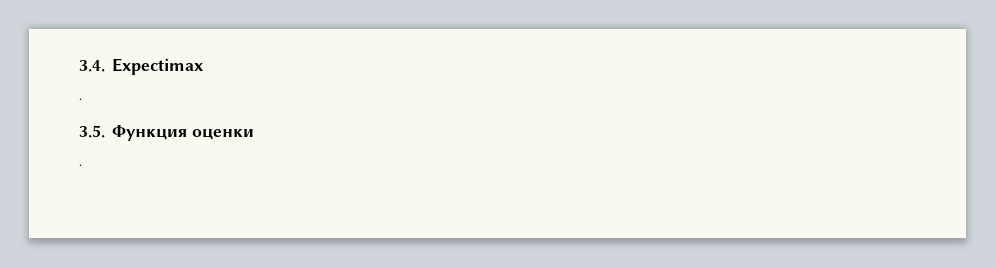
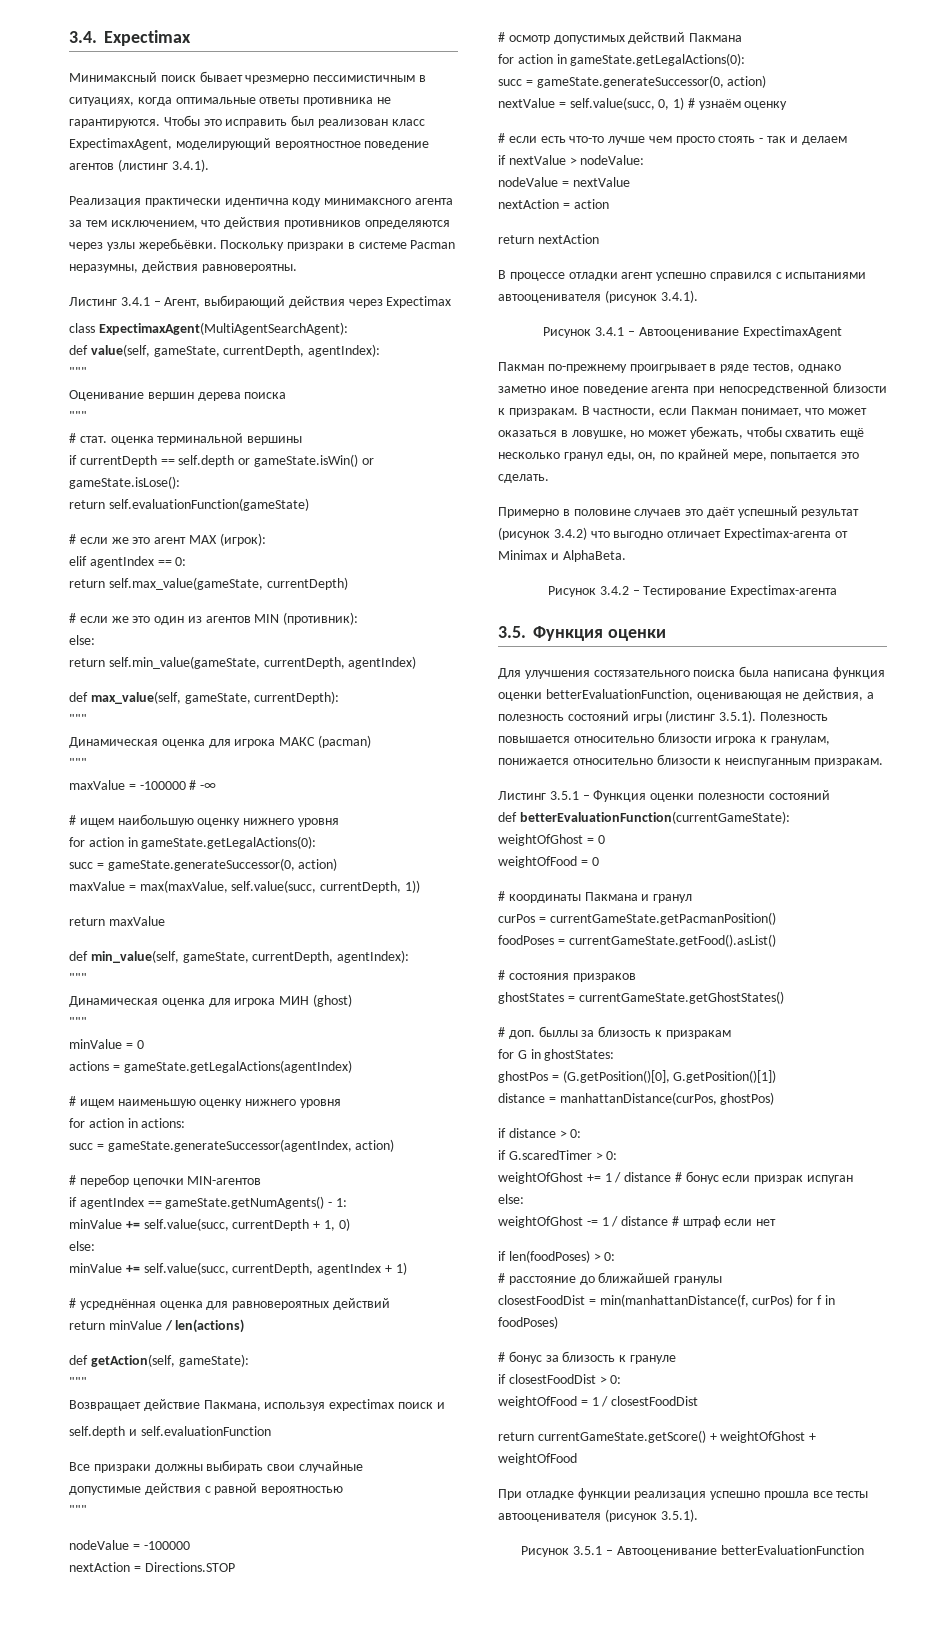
  3.4. Expectimax
- .
+ Минимаксный поиск бывает чрезмерно пессимистичным в ситуациях, когда оптимальные ответы противника не гарантируются. Чтобы это исправить был реализован класс ExpectimaxAgent, моделирующий вероятностное поведение агентов (листинг 3.4.1).
+ Реализация практически идентична коду минимаксного агента за тем исключением, что действия противников определяются через узлы жеребьёвки. Поскольку призраки в системе Pacman неразумны, действия равновероятны.
+ Листинг 3.4.1 – Агент, выбирающий действия через Expectimax
+ class ExpectimaxAgent(MultiAgentSearchAgent):
+ def value(self, gameState, currentDepth, agentIndex):
+ """
+ Оценивание вершин дерева поиска
+ """
+ # стат. оценка терминальной вершины
+ if currentDepth == self.depth or gameState.isWin() or gameState.isLose():
+ return self.evaluationFunction(gameState)
+ # если же это агент MAX (игрок):
+ elif agentIndex == 0:
+ return self.max_value(gameState, currentDepth)
+ # если же это один из агентов MIN (противник):
+ else:
+ return self.min_value(gameState, currentDepth, agentIndex)
+ def max_value(self, gameState, currentDepth):
+ """
+ Динамическая оценка для игрока МАКС (pacman)
+ """
+ maxValue = -100000 # -∞
+ # ищем наибольшую оценку нижнего уровня
+ for action in gameState.getLegalActions(0):
+ succ = gameState.generateSuccessor(0, action)
+ maxValue = max(maxValue, self.value(succ, currentDepth, 1))
+ return maxValue
+ def min_value(self, gameState, currentDepth, agentIndex):
+ """
+ Динамическая оценка для игрока МИН (ghost)
+ """
+ minValue = 0
+ actions = gameState.getLegalActions(agentIndex)
+ # ищем наименьшую оценку нижнего уровня
+ for action in actions:
+ succ = gameState.generateSuccessor(agentIndex, action)
+ # перебор цепочки MIN-агентов
+ if agentIndex == gameState.getNumAgents() - 1:
+ minValue += self.value(succ, currentDepth + 1, 0)
+ else:
+ minValue += self.value(succ, currentDepth, agentIndex + 1)
+ # усреднённая оценка для равновероятных действий
+ return minValue / len(actions)
+ def getAction(self, gameState):
+ """
+ Возвращает действие Пакмана, используя expectimax поиск и
+ self.depth и self.evaluationFunction
+ Все призраки должны выбирать свои случайные
+ допустимые действия с равной вероятностью
+ """
+ nodeValue = -100000
+ nextAction = Directions.STOP
+ # осмотр допустимых действий Пакмана
+ for action in gameState.getLegalActions(0):
+ succ = gameState.generateSuccessor(0, action)
+ nextValue = self.value(succ, 0, 1) # узнаём оценку
+ # если есть что-то лучше чем просто стоять - так и делаем
+ if nextValue > nodeValue:
+ nodeValue = nextValue
+ nextAction = action
+ return nextAction
+ В процессе отладки агент успешно справился с испытаниями автооценивателя (рисунок 3.4.1).
+ Рисунок 3.4.1 – Автооценивание ExpectimaxAgent
+ Пакман по-прежнему проигрывает в ряде тестов, однако заметно иное поведение агента при непосредственной близости к призракам. В частности, если Пакман понимает, что может оказаться в ловушке, но может убежать, чтобы схватить ещё несколько гранул еды, он, по крайней мере, попытается это сделать.
+ Примерно в половине случаев это даёт успешный результат (рисунок 3.4.2) что выгодно отличает Expectimax-агента от Minimax и AlphaBeta.
+ Рисунок 3.4.2 – Тестирование Expectimax-агента
  3.5. Функция оценки
- .
+ Для улучшения состязательного поиска была написана функция оценки betterEvaluationFunction, оценивающая не действия, а полезность состояний игры (листинг 3.5.1). Полезность повышается относительно близости игрока к гранулам, понижается относительно близости к неиспуганным призракам.
+ Листинг 3.5.1 – Функция оценки полезности состояний
+ def betterEvaluationFunction(currentGameState):
+ weightOfGhost = 0
+ weightOfFood = 0
+ # координаты Пакмана и гранул
+ curPos = currentGameState.getPacmanPosition()
+ foodPoses = currentGameState.getFood().asList()
+ # состояния призраков
+ ghostStates = currentGameState.getGhostStates()
+ # доп. быллы за близость к призракам
+ for G in ghostStates:
+ ghostPos = (G.getPosition()[0], G.getPosition()[1])
+ distance = manhattanDistance(curPos, ghostPos)
+ if distance > 0:
+ if G.scaredTimer > 0:
+ weightOfGhost += 1 / distance # бонус если призрак испуган
+ else:
+ weightOfGhost -= 1 / distance # штраф если нет
+ if len(foodPoses) > 0:
+ # расстояние до ближайшей гранулы
+ closestFoodDist = min(manhattanDistance(f, curPos) for f in foodPoses)
+ # бонус за близость к грануле
+ if closestFoodDist > 0:
+ weightOfFood = 1 / closestFoodDist
+ return currentGameState.getScore() + weightOfGhost + weightOfFood
+ При отладке функции реализация успешно прошла все тесты автооценивателя (рисунок 3.5.1).
+ Рисунок 3.5.1 – Автооценивание betterEvaluationFunction

